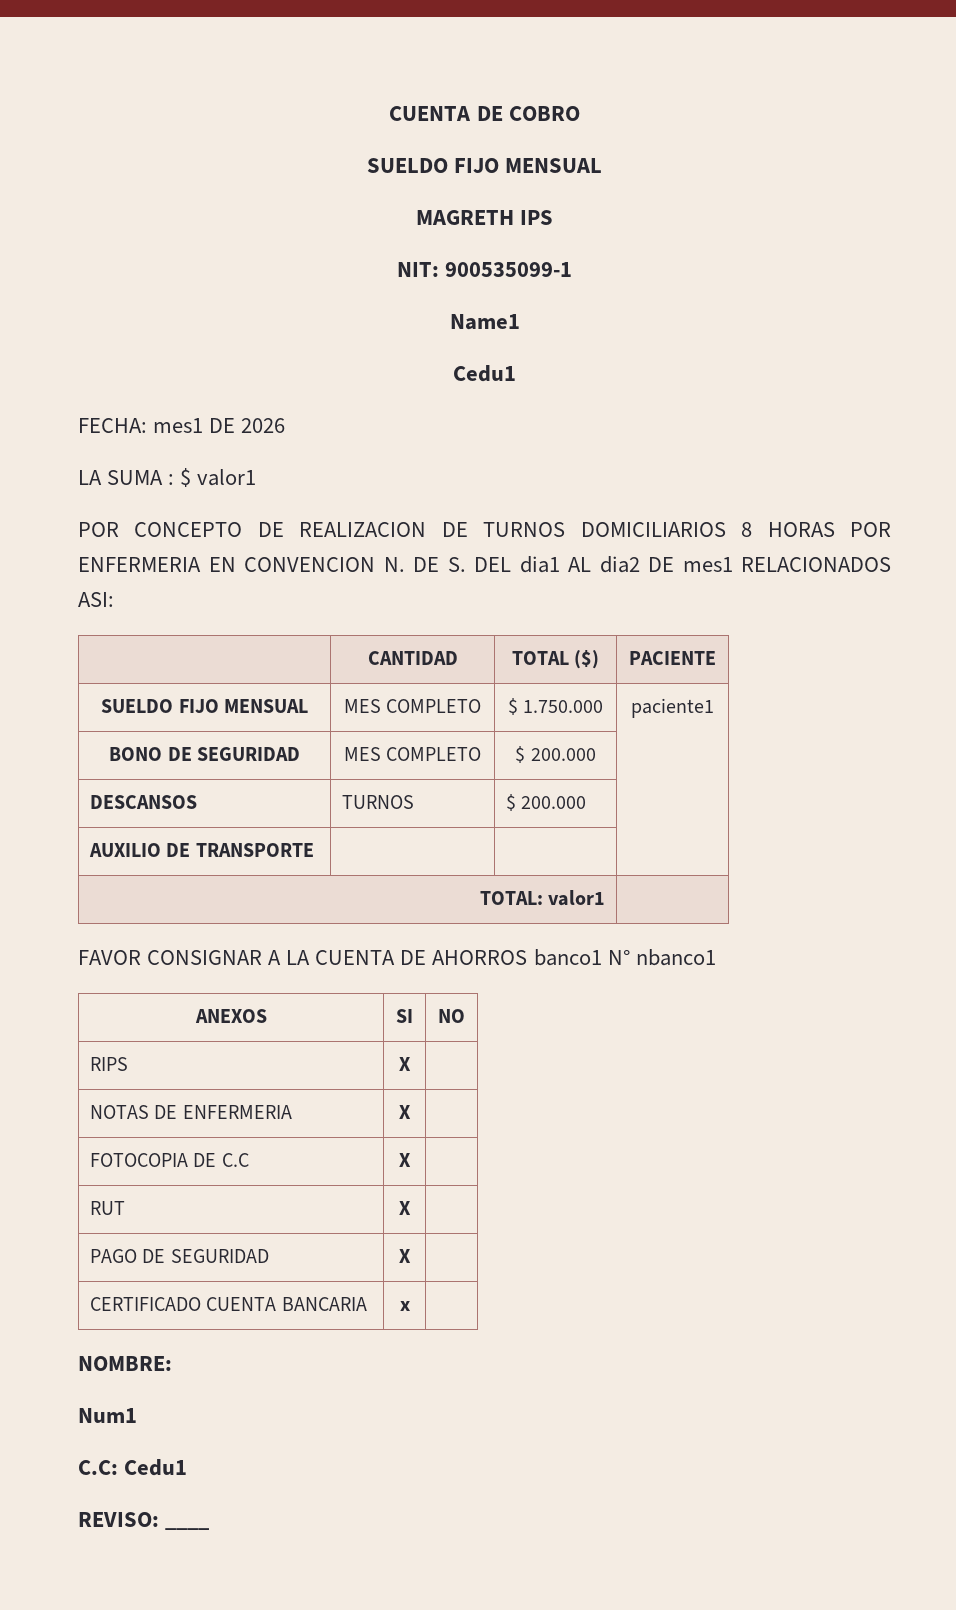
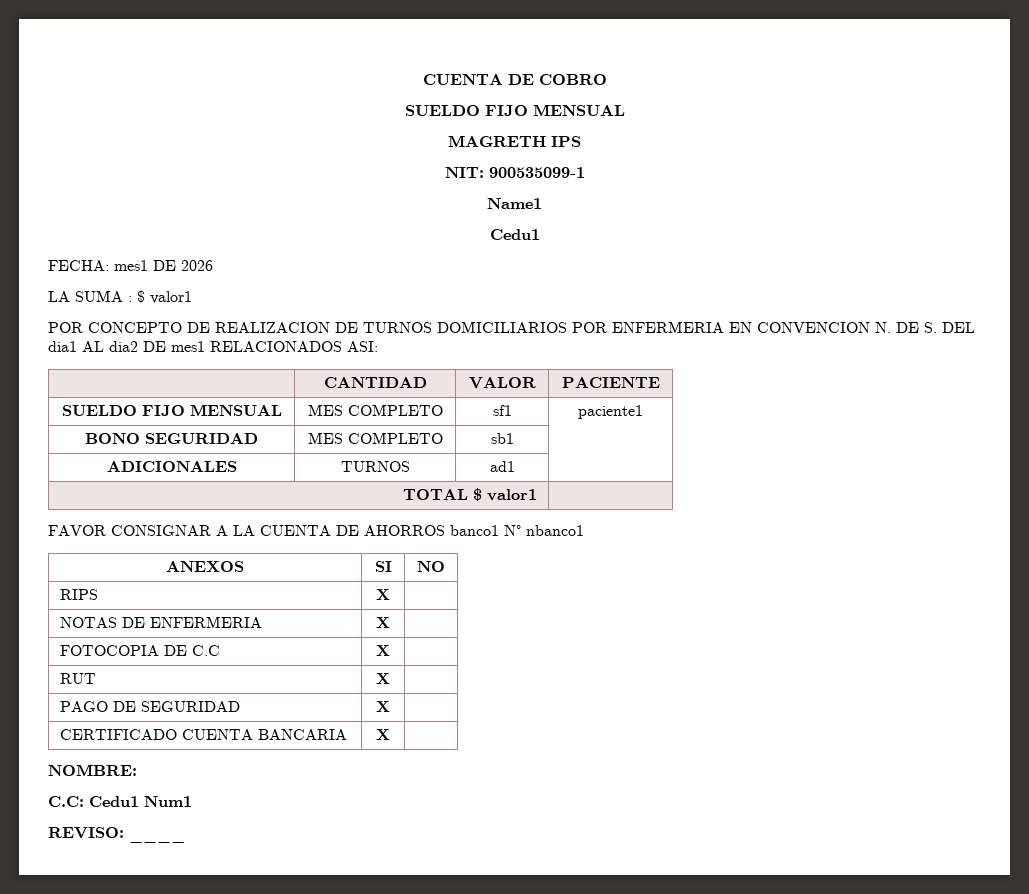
- POR CONCEPTO DE REALIZACION DE TURNOS DOMICILIARIOS 8 HORAS POR ENFERMERIA EN CONVENCION N. DE S. DEL dia1 AL dia2 DE mes1 RELACIONADOS ASI:
+ POR CONCEPTO DE REALIZACION DE TURNOS DOMICILIARIOS POR ENFERMERIA EN CONVENCION N. DE S. DEL dia1 AL dia2 DE mes1 RELACIONADOS ASI:
- | CANTIDAD | TOTAL ($) | PACIENTE
+ | CANTIDAD | VALOR | PACIENTE
- SUELDO FIJO MENSUAL | MES COMPLETO | $ 1.750.000 | paciente1
+ SUELDO FIJO MENSUAL | MES COMPLETO | sf1 | paciente1
- BONO DE SEGURIDAD | MES COMPLETO | $ 200.000 |
- DESCANSOS | TURNOS | $ 200.000 |
- AUXILIO DE TRANSPORTE | | |
- TOTAL: valor1 |
+ BONO SEGURIDAD | MES COMPLETO | sb1 |
+ ADICIONALES | TURNOS | ad1 |
+ TOTAL $ valor1 |
- CERTIFICADO CUENTA BANCARIA | x |
+ CERTIFICADO CUENTA BANCARIA | X |
- Num1
- C.C: Cedu1
+ C.C: Cedu1 Num1

